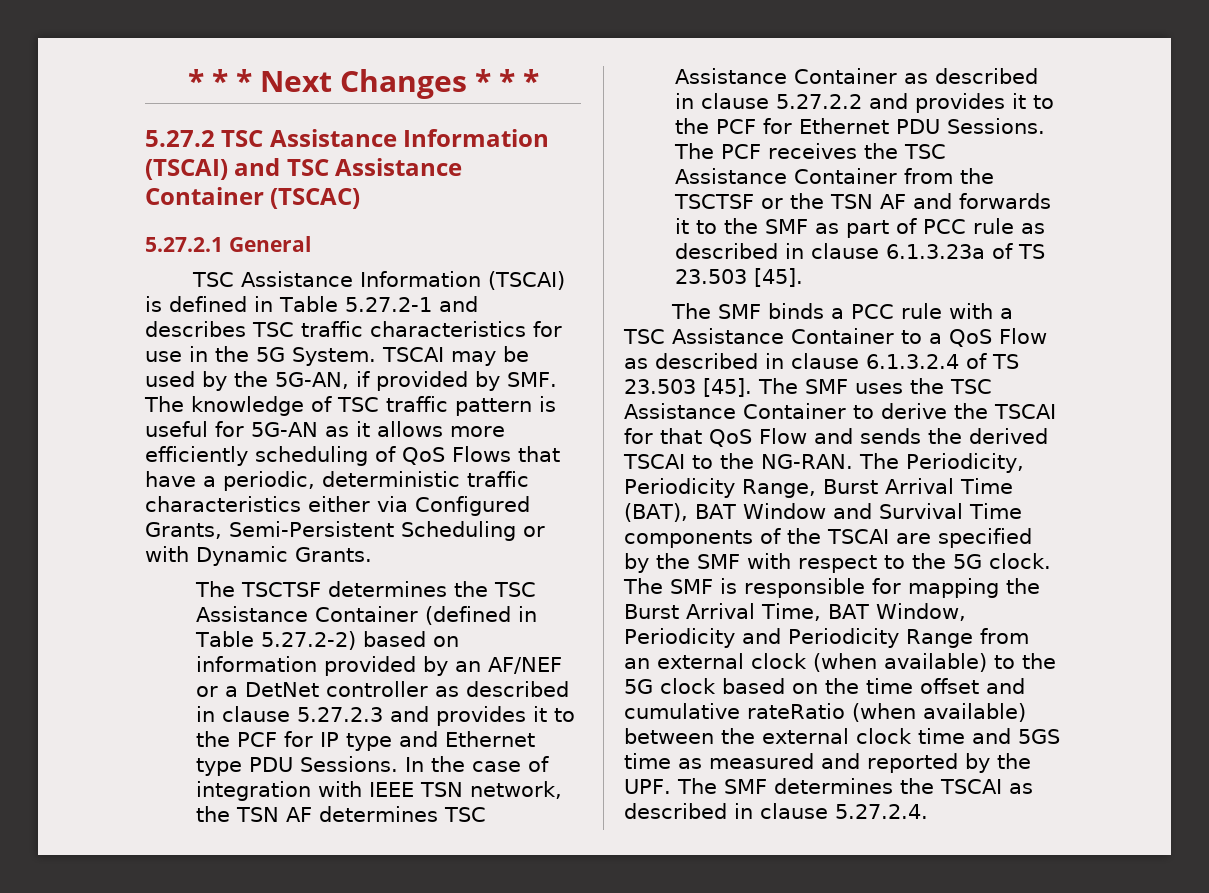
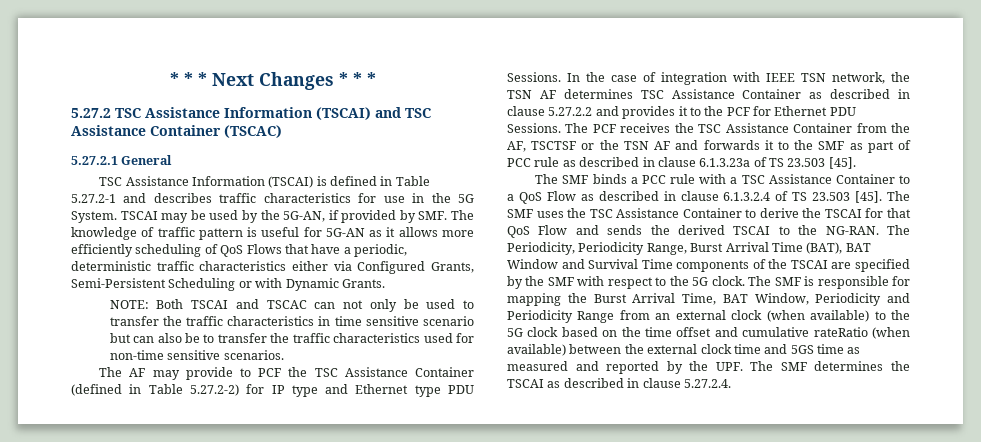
- TSC Assistance Information (TSCAI) is defined in Table 5.27.2-1 and describes TSC traffic characteristics for use in the 5G System.
+ TSC Assistance Information (TSCAI) is defined in Table 5.27.2-1 and describes traffic characteristics for use in the 5G System.
- TSCAI may be used by the 5G-AN, if provided by SMF. The knowledge of TSC traffic pattern is useful for 5G-AN as it allows more efficiently scheduling of QoS Flows that have a periodic, deterministic traffic characteristics either via Configured Grants, Semi-Persistent Scheduling or with Dynamic Grants.
+ TSCAI may be used by the 5G-AN, if provided by SMF. The knowledge of traffic pattern is useful for 5G-AN as it allows more efficiently scheduling of QoS Flows that have a periodic, deterministic traffic characteristics either via Configured Grants, Semi-Persistent Scheduling or with Dynamic Grants.
- The TSCTSF determines the TSC Assistance Container (defined in Table 5.27.2-2) based on information provided by an AF/NEF or a DetNet controller as described in clause 5.27.2.3 and provides it to the PCF for IP type and Ethernet type PDU Sessions.
+ NOTE: Both TSCAI and TSCAC can not only be used to transfer the traffic characteristics in time sensitive scenario but can also be to transfer the traffic characteristics used for non-time sensitive scenarios.
+ The AF may provide to PCF the TSC Assistance Container (defined in Table 5.27.2-2) for IP type and Ethernet type PDU Sessions.
- The PCF receives the TSC Assistance Container from the TSCTSF or the TSN AF and forwards it to the SMF as part of PCC rule as described in clause 6.1.3.23a of TS 23.503 [45].
+ The PCF receives the TSC Assistance Container from the AF, TSCTSF or the TSN AF and forwards it to the SMF as part of PCC rule as described in clause 6.1.3.23a of TS 23.503 [45].

